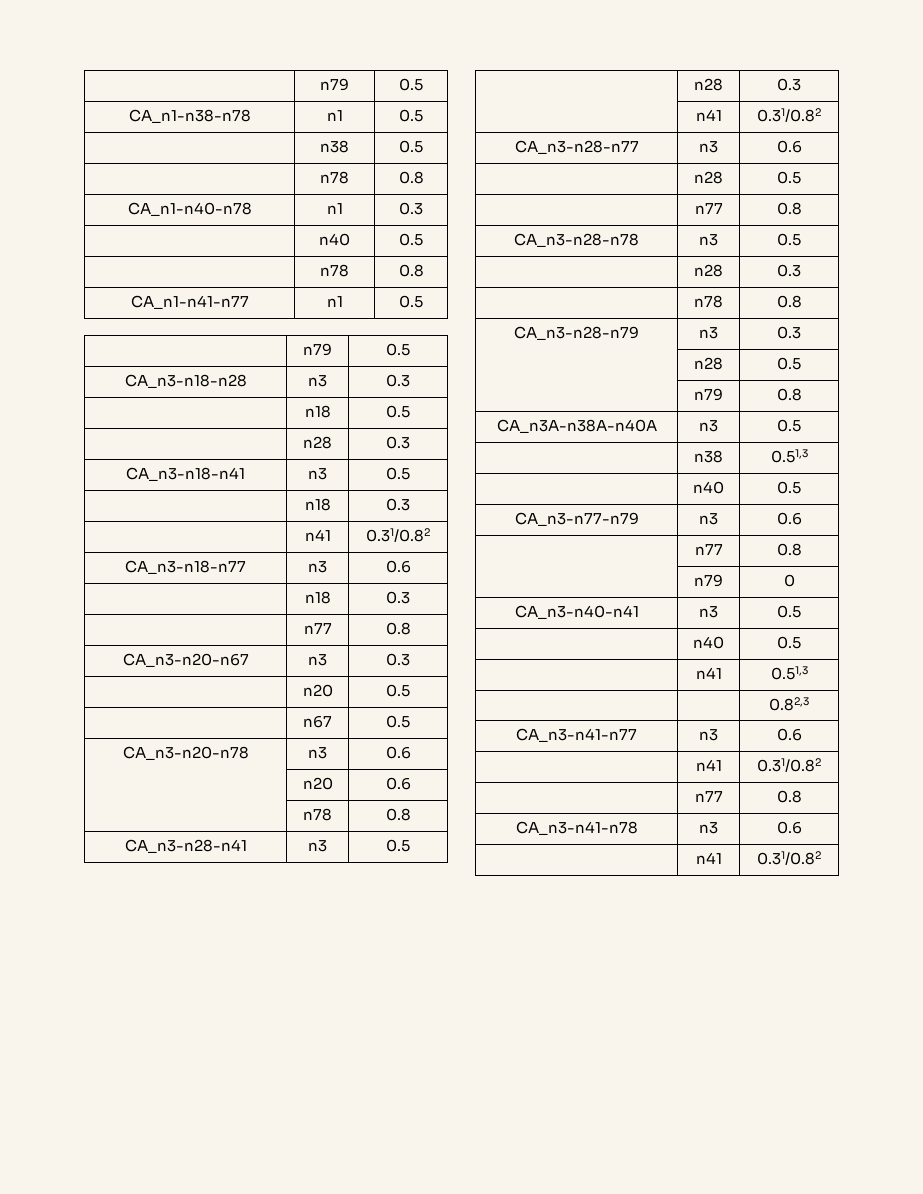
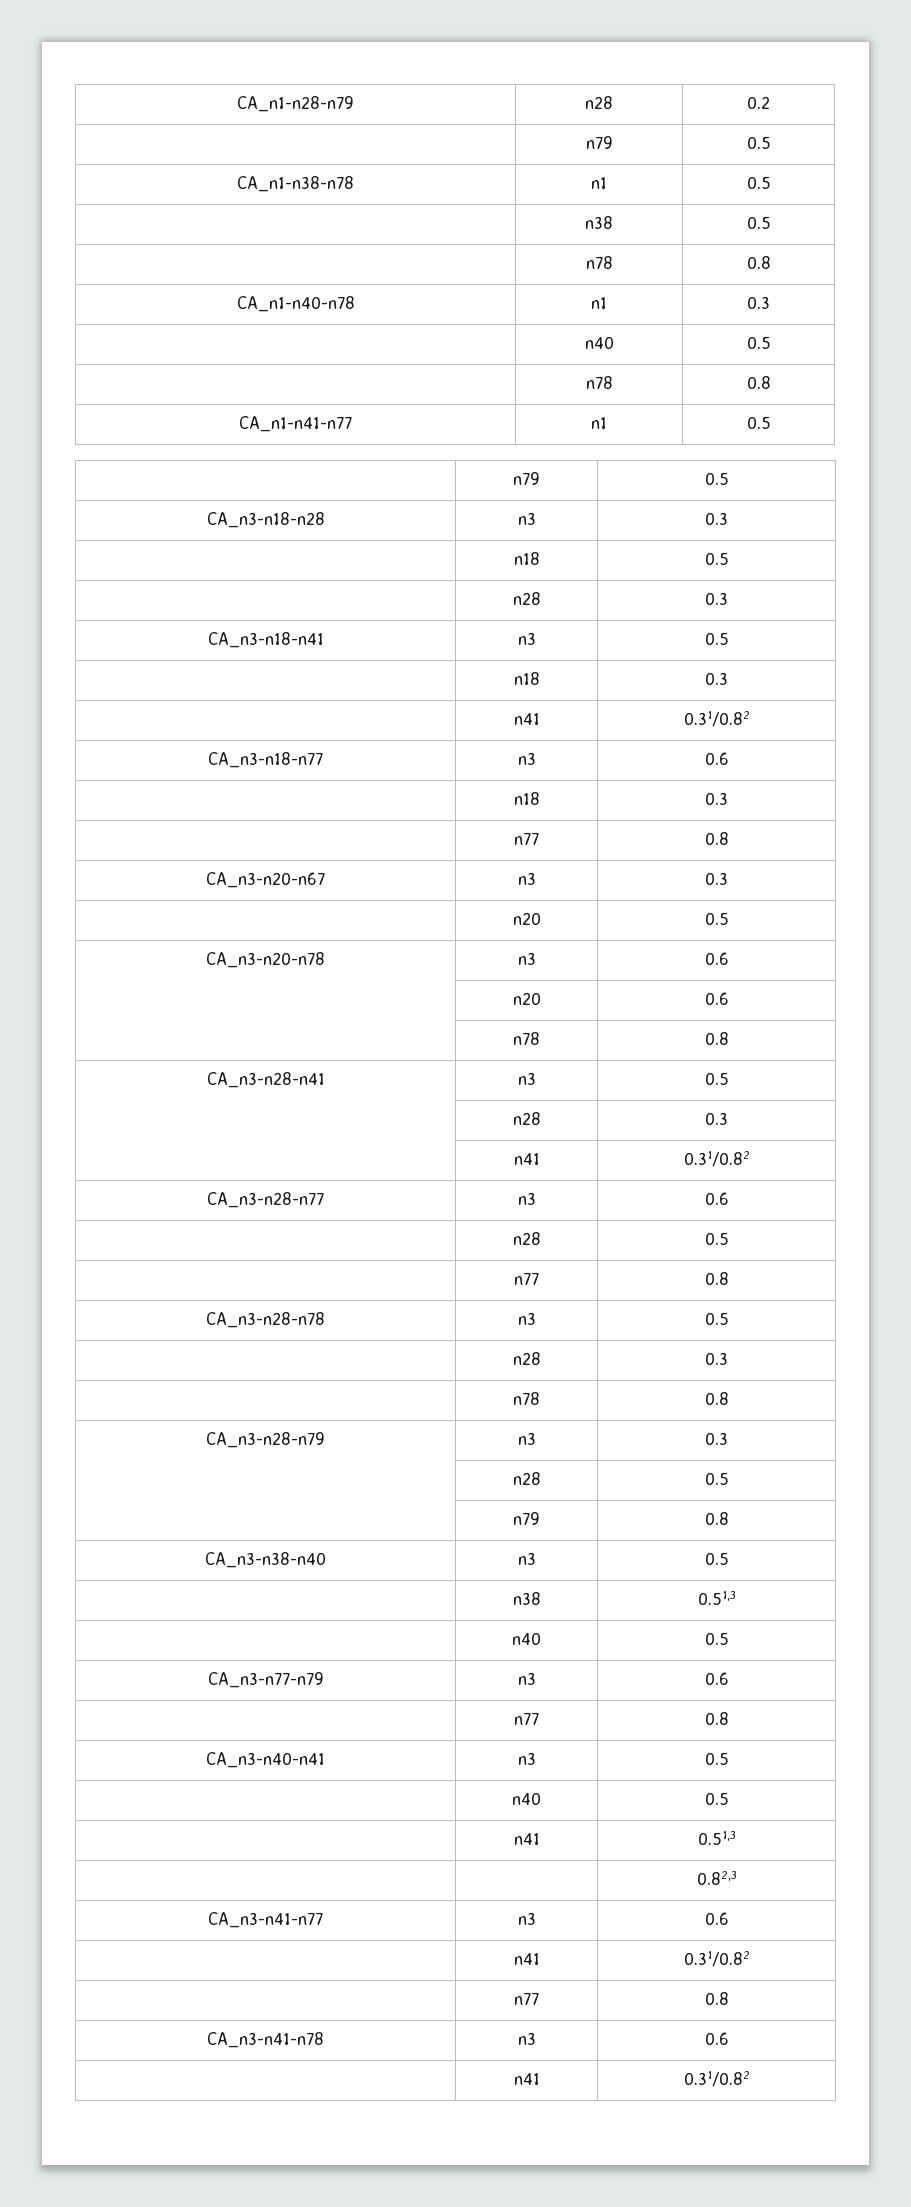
+ CA_n1-n28-n79 | n28 | 0.2
- | n67 | 0.5
- CA_n3A-n38A-n40A | n3 | 0.5
+ CA_n3-n38-n40 | n3 | 0.5
- | n79 | 0

